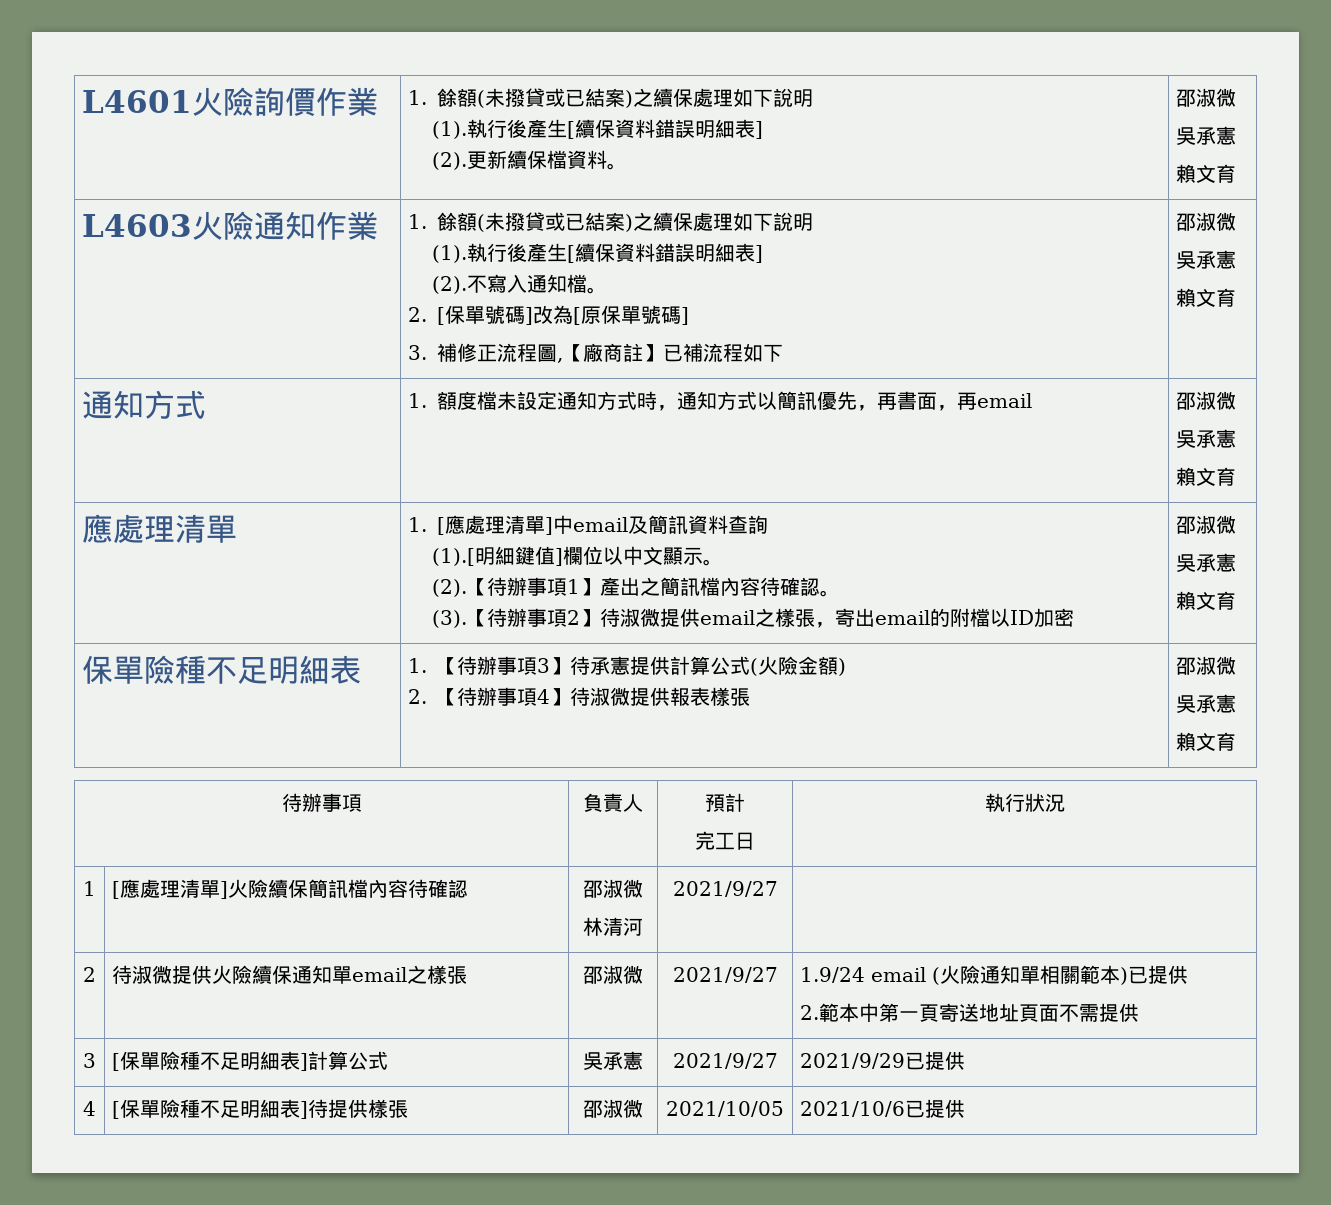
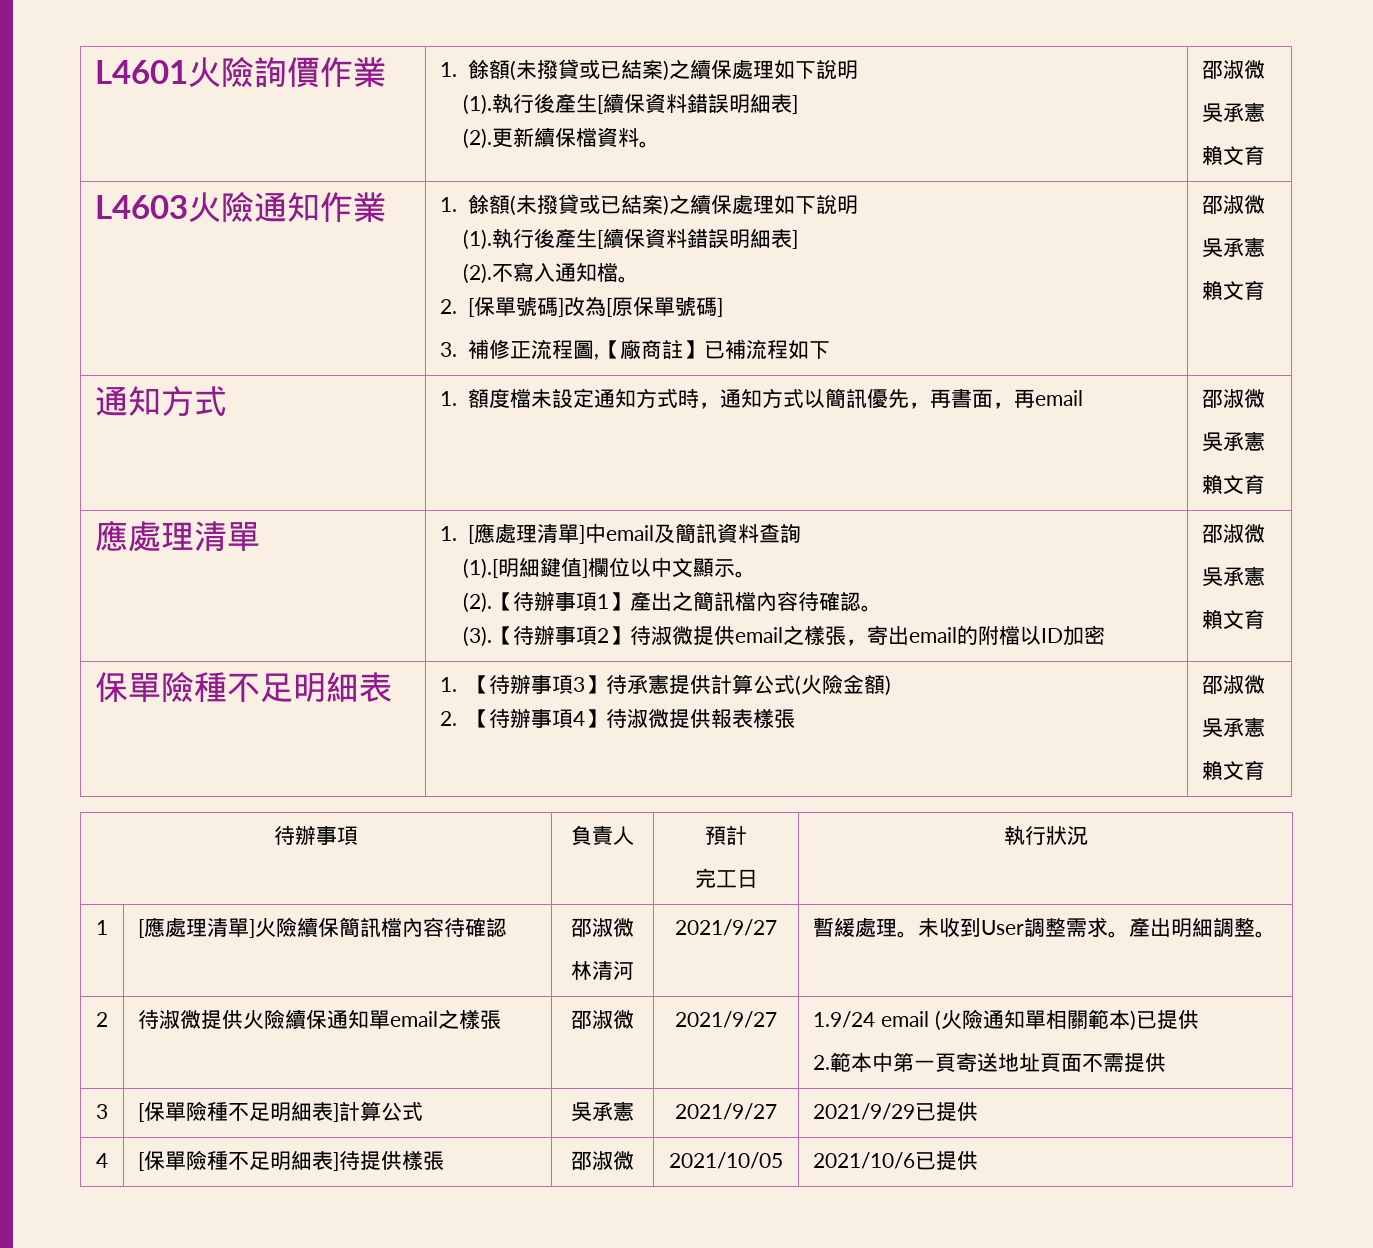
  1 | [應處理清單]火險續保簡訊檔內容待確認 | 邵淑微
- 林清河 | 2021/9/27 |
+ 林清河 | 2021/9/27 | 暫緩處理。未收到User調整需求。產出明細調整。

